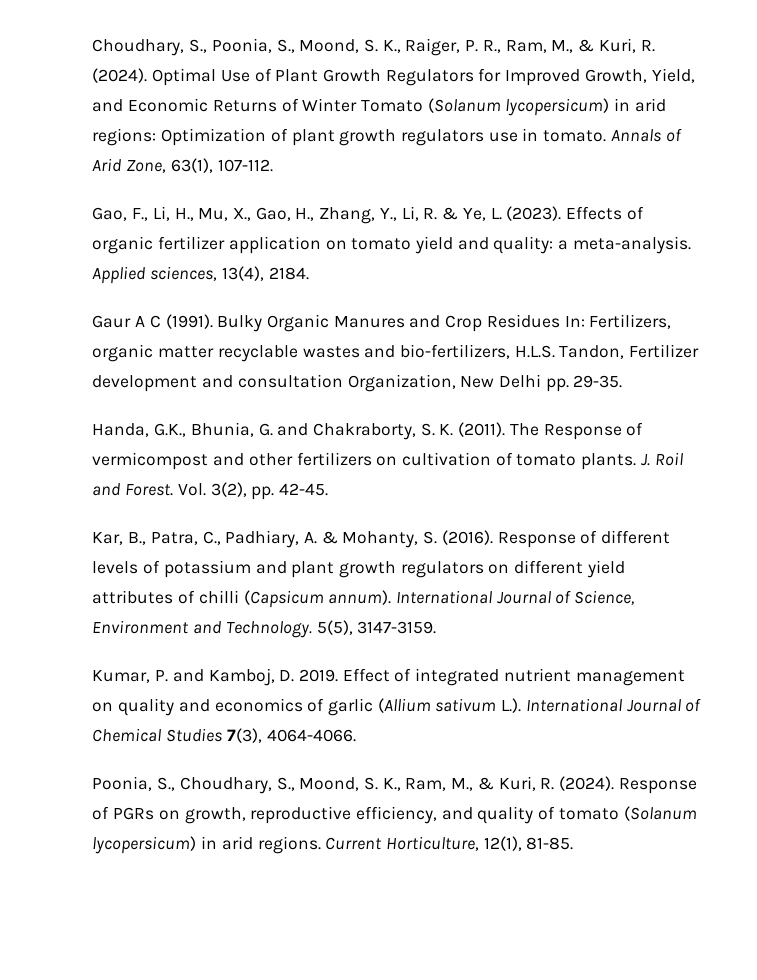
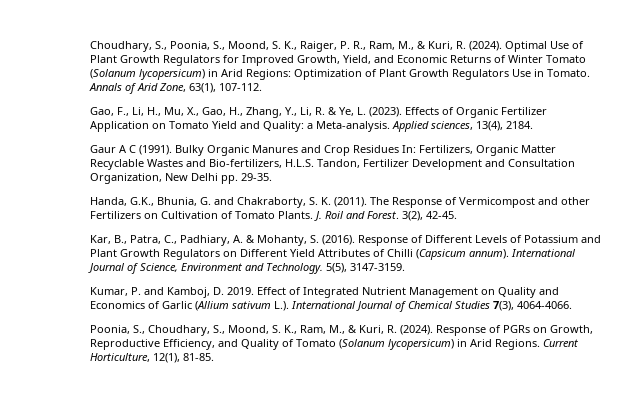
- Optimal Use of Plant Growth Regulators for Improved Growth, Yield, and Economic Returns of Winter Tomato (Solanum lycopersicum) in arid regions: Optimization of plant growth regulators use in tomato.
+ Optimal Use of Plant Growth Regulators for Improved Growth, Yield, and Economic Returns of Winter Tomato (Solanum lycopersicum) in Arid Regions: Optimization of Plant Growth Regulators Use in Tomato.
- Effects of organic fertilizer application on tomato yield and quality: a meta-analysis.
+ Effects of Organic Fertilizer Application on Tomato Yield and Quality: a Meta-analysis.
- Bulky Organic Manures and Crop Residues In: Fertilizers, organic matter recyclable wastes and bio-fertilizers, H.L.S. Tandon, Fertilizer development and consultation Organization, New Delhi pp. 29-35.
+ Bulky Organic Manures and Crop Residues In: Fertilizers, Organic Matter Recyclable Wastes and Bio-fertilizers, H.L.S. Tandon, Fertilizer Development and Consultation Organization, New Delhi pp. 29-35.
- The Response of vermicompost and other fertilizers on cultivation of tomato plants.
+ The Response of Vermicompost and other Fertilizers on Cultivation of Tomato Plants.
- Vol. 3(2), pp. 42-45.
+ 3(2), 42-45.
- Response of different levels of potassium and plant growth regulators on different yield attributes of chilli (Capsicum annum).
+ Response of Different Levels of Potassium and Plant Growth Regulators on Different Yield Attributes of Chilli (Capsicum annum).
- Effect of integrated nutrient management on quality and economics of garlic (Allium sativum L.). International Journal of Chemical Studies 7(3), 4064-4066.
+ Effect of Integrated Nutrient Management on Quality and Economics of Garlic (Allium sativum L.). International Journal of Chemical Studies 7(3), 4064-4066.
- Response of PGRs on growth, reproductive efficiency, and quality of tomato (Solanum lycopersicum) in arid regions.
+ Response of PGRs on Growth, Reproductive Efficiency, and Quality of Tomato (Solanum lycopersicum) in Arid Regions.

